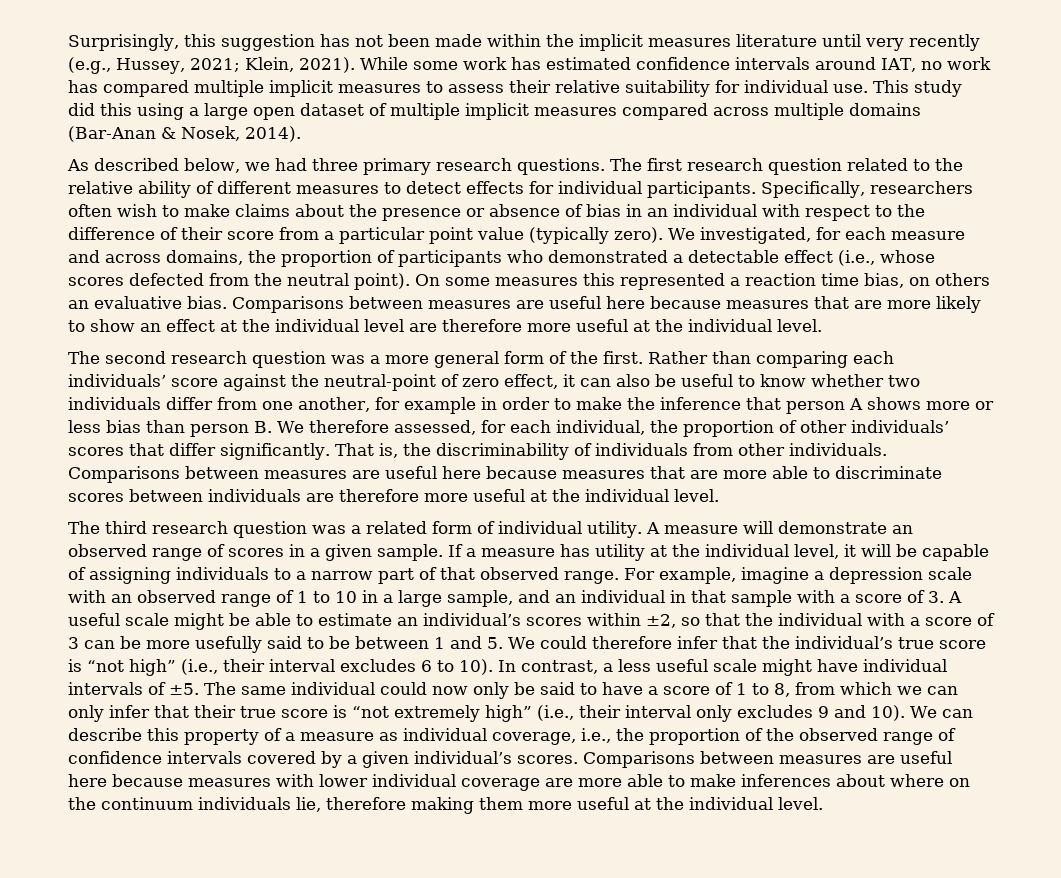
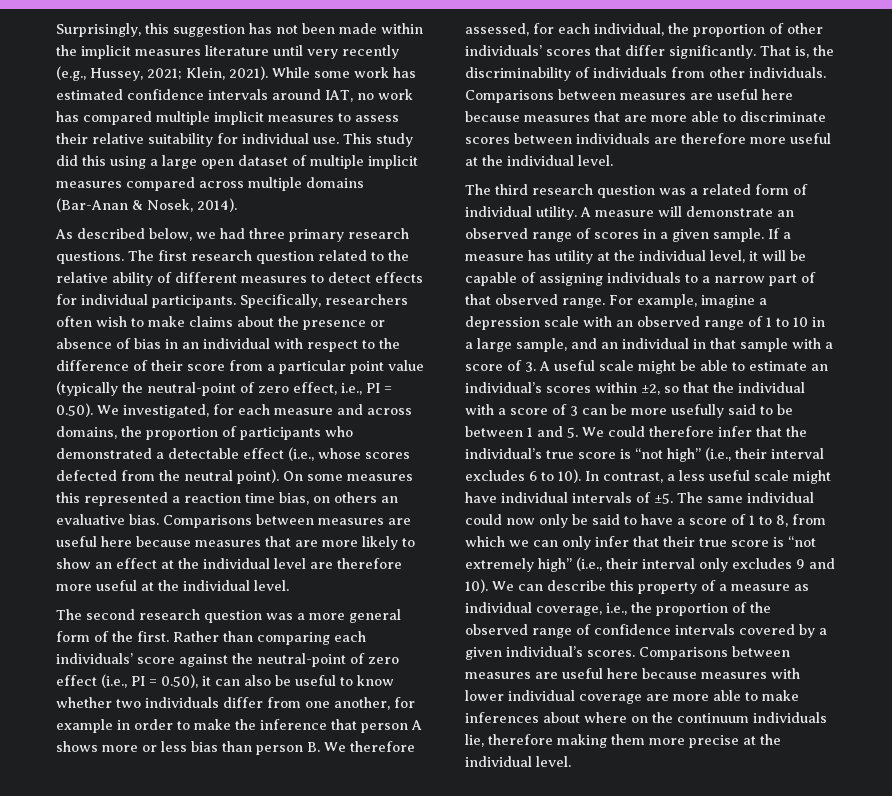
- Specifically, researchers often wish to make claims about the presence or absence of bias in an individual with respect to the difference of their score from a particular point value (typically zero). We investigated, for each measure and across domains, the proportion of participants who demonstrated a detectable effect (i.e., whose scores defected from the neutral point).
+ Specifically, researchers often wish to make claims about the presence or absence of bias in an individual with respect to the difference of their score from a particular point value (typically the neutral-point of zero effect, i.e., PI = 0.50). We investigated, for each measure and across domains, the proportion of participants who demonstrated a detectable effect (i.e., whose scores defected from the neutral point).
- Rather than comparing each individuals’ score against the neutral-point of zero effect, it can also be useful to know whether two individuals differ from one another, for example in order to make the inference that person A shows more or less bias than person B. We therefore assessed, for each individual, the proportion of other individuals’ scores that differ significantly.
+ Rather than comparing each individuals’ score against the neutral-point of zero effect (i.e., PI = 0.50), it can also be useful to know whether two individuals differ from one another, for example in order to make the inference that person A shows more or less bias than person B. We therefore assessed, for each individual, the proportion of other individuals’ scores that differ significantly.
- Comparisons between measures are useful here because measures with lower individual coverage are more able to make inferences about where on the continuum individuals lie, therefore making them more useful at the individual level.
+ Comparisons between measures are useful here because measures with lower individual coverage are more able to make inferences about where on the continuum individuals lie, therefore making them more precise at the individual level.

